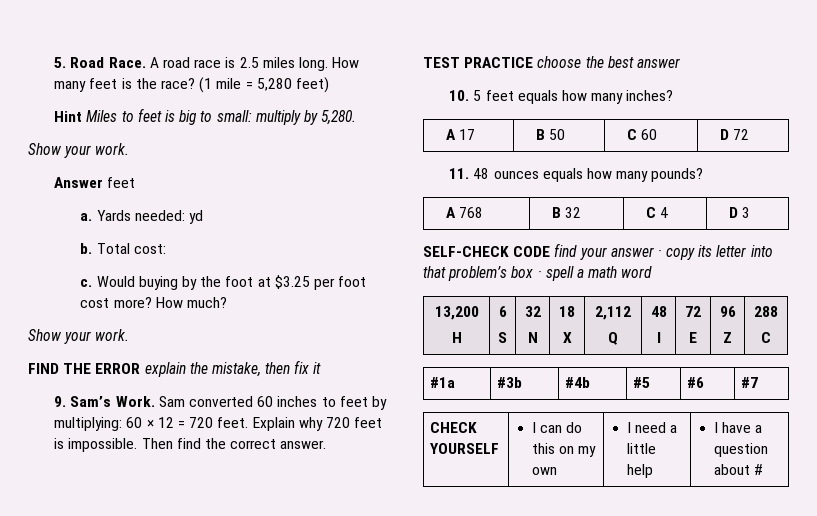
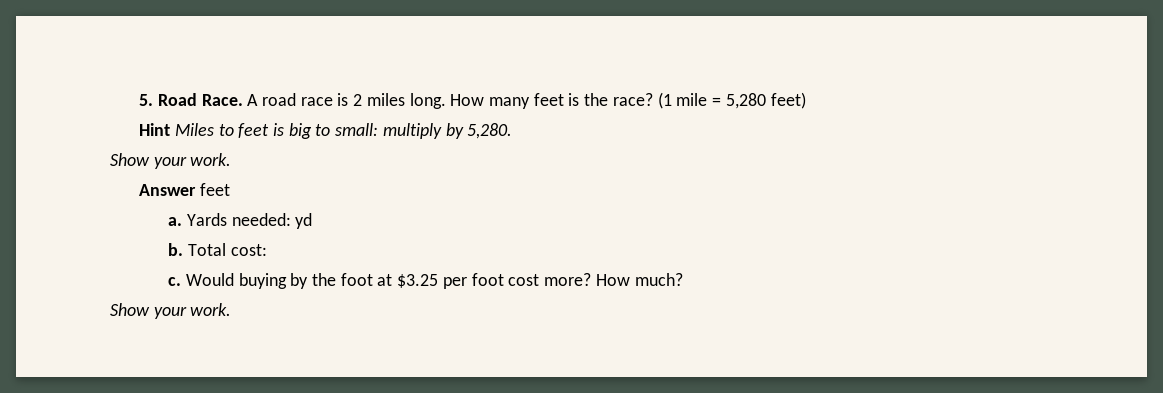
- A road race is 2.5 miles long.
+ A road race is 2 miles long.
- FIND THE ERROR explain the mistake, then fix it
- 9. Sam’s Work. Sam converted 60 inches to feet by multiplying: 60 × 12 = 720 feet. Explain why 720 feet is impossible. Then find the correct answer.
- TEST PRACTICE choose the best answer
- 10. 5 feet equals how many inches?
- A 17 | B 50 | C 60 | D 72
- 11. 48 ounces equals how many pounds?
- A 768 | B 32 | C 4 | D 3
- SELF-CHECK CODE find your answer · copy its letter into that problem’s box · spell a math word
- 13,200
- H | 6
- S | 32
- N | 18
- X | 2,112
- Q | 48
- I | 72
- E | 96
- Z | 288
- C
- #1a | #3b | #4b | #5 | #6 | #7
- CHECK YOURSELF | I can do this on my own | I need a little help | I have a question about #

